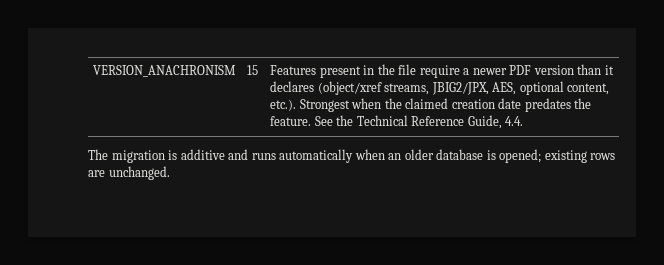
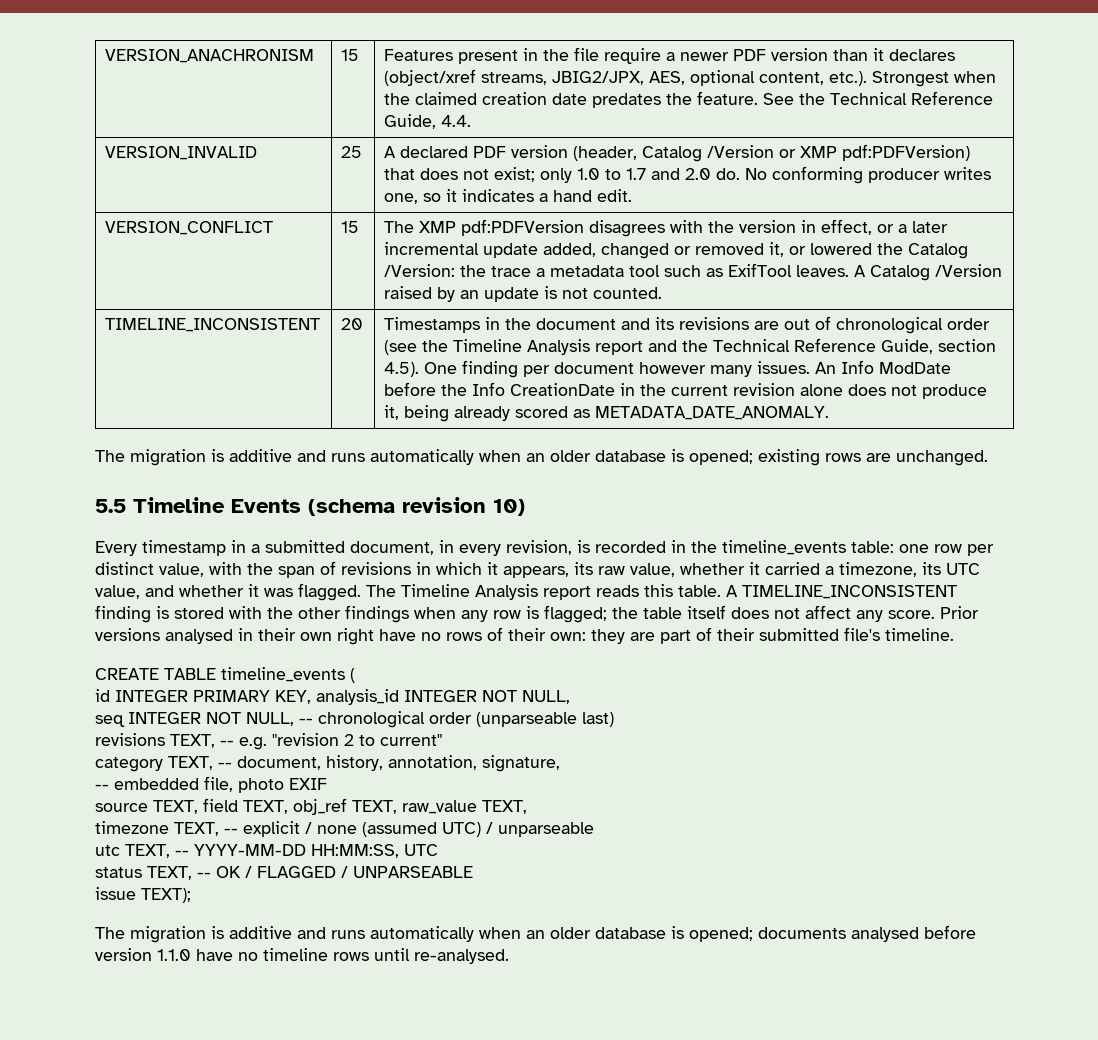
+ VERSION_INVALID | 25 | A declared PDF version (header, Catalog /Version or XMP pdf:PDFVersion) that does not exist; only 1.0 to 1.7 and 2.0 do. No conforming producer writes one, so it indicates a hand edit.
+ VERSION_CONFLICT | 15 | The XMP pdf:PDFVersion disagrees with the version in effect, or a later incremental update added, changed or removed it, or lowered the Catalog /Version: the trace a metadata tool such as ExifTool leaves. A Catalog /Version raised by an update is not counted.
+ TIMELINE_INCONSISTENT | 20 | Timestamps in the document and its revisions are out of chronological order (see the Timeline Analysis report and the Technical Reference Guide, section 4.5). One finding per document however many issues. An Info ModDate before the Info CreationDate in the current revision alone does not produce it, being already scored as METADATA_DATE_ANOMALY.
+ 5.5 Timeline Events (schema revision 10)
+ Every timestamp in a submitted document, in every revision, is recorded in the timeline_events table: one row per distinct value, with the span of revisions in which it appears, its raw value, whether it carried a timezone, its UTC value, and whether it was flagged. The Timeline Analysis report reads this table. A TIMELINE_INCONSISTENT finding is stored with the other findings when any row is flagged; the table itself does not affect any score. Prior versions analysed in their own right have no rows of their own: they are part of their submitted file's timeline.
+ CREATE TABLE timeline_events (
+ id INTEGER PRIMARY KEY, analysis_id INTEGER NOT NULL,
+ seq INTEGER NOT NULL, -- chronological order (unparseable last)
+ revisions TEXT, -- e.g. "revision 2 to current"
+ category TEXT, -- document, history, annotation, signature,
+ -- embedded file, photo EXIF
+ source TEXT, field TEXT, obj_ref TEXT, raw_value TEXT,
+ timezone TEXT, -- explicit / none (assumed UTC) / unparseable
+ utc TEXT, -- YYYY-MM-DD HH:MM:SS, UTC
+ status TEXT, -- OK / FLAGGED / UNPARSEABLE
+ issue TEXT);
+ The migration is additive and runs automatically when an older database is opened; documents analysed before version 1.1.0 have no timeline rows until re-analysed.

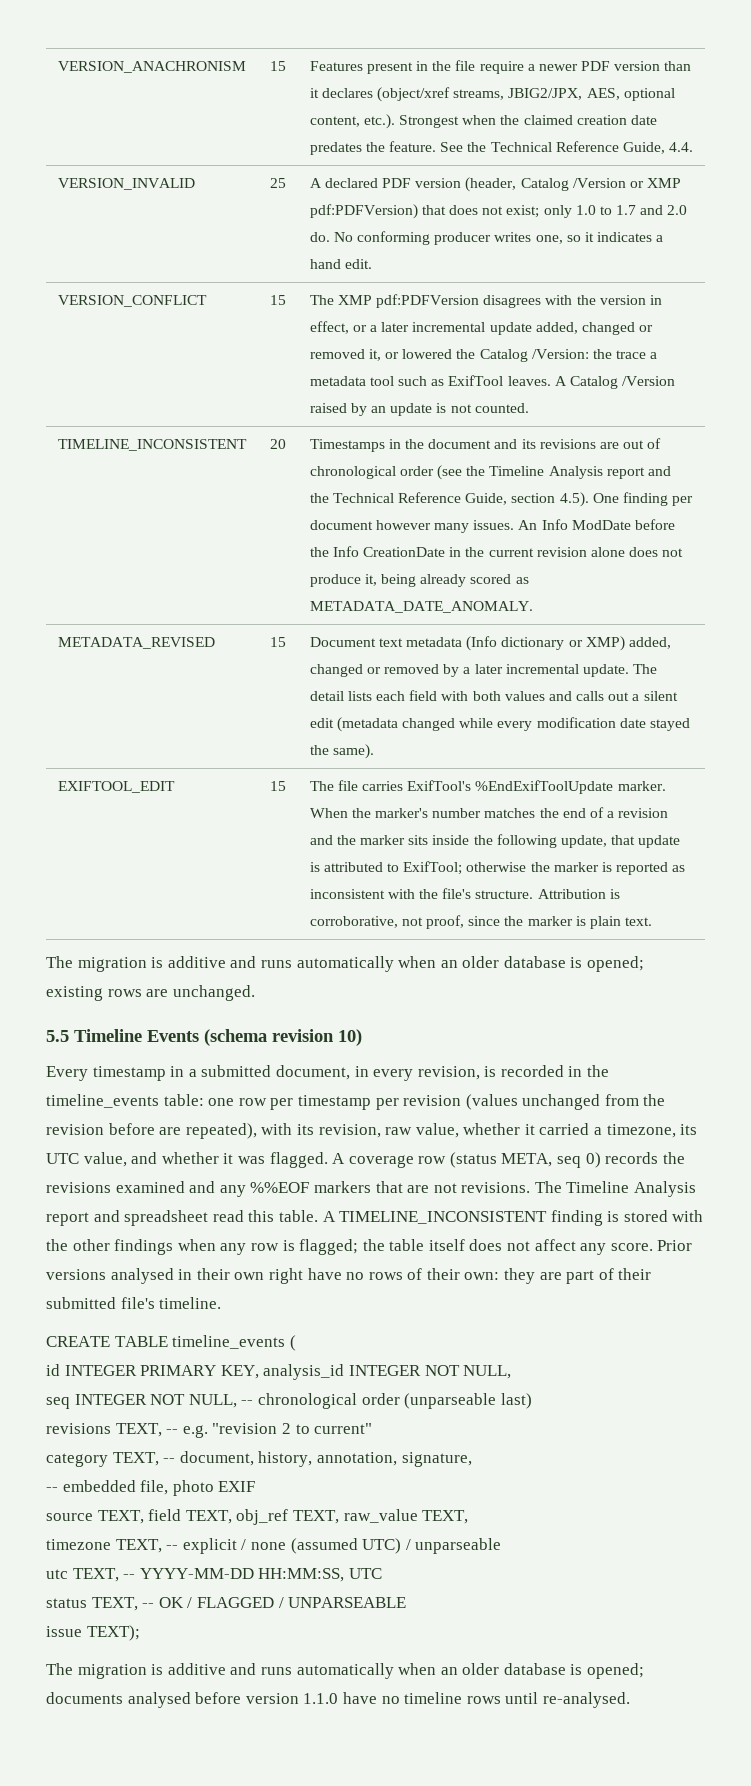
+ METADATA_REVISED | 15 | Document text metadata (Info dictionary or XMP) added, changed or removed by a later incremental update. The detail lists each field with both values and calls out a silent edit (metadata changed while every modification date stayed the same).
+ EXIFTOOL_EDIT | 15 | The file carries ExifTool's %EndExifToolUpdate marker. When the marker's number matches the end of a revision and the marker sits inside the following update, that update is attributed to ExifTool; otherwise the marker is reported as inconsistent with the file's structure. Attribution is corroborative, not proof, since the marker is plain text.
- Every timestamp in a submitted document, in every revision, is recorded in the timeline_events table: one row per distinct value, with the span of revisions in which it appears, its raw value, whether it carried a timezone, its UTC value, and whether it was flagged.
+ Every timestamp in a submitted document, in every revision, is recorded in the timeline_events table: one row per timestamp per revision (values unchanged from the revision before are repeated), with its revision, raw value, whether it carried a timezone, its UTC value, and whether it was flagged.
+ A coverage row (status META, seq 0) records the revisions examined and any %%EOF markers that are not revisions.
- The Timeline Analysis report reads this table.
+ The Timeline Analysis report and spreadsheet read this table.

